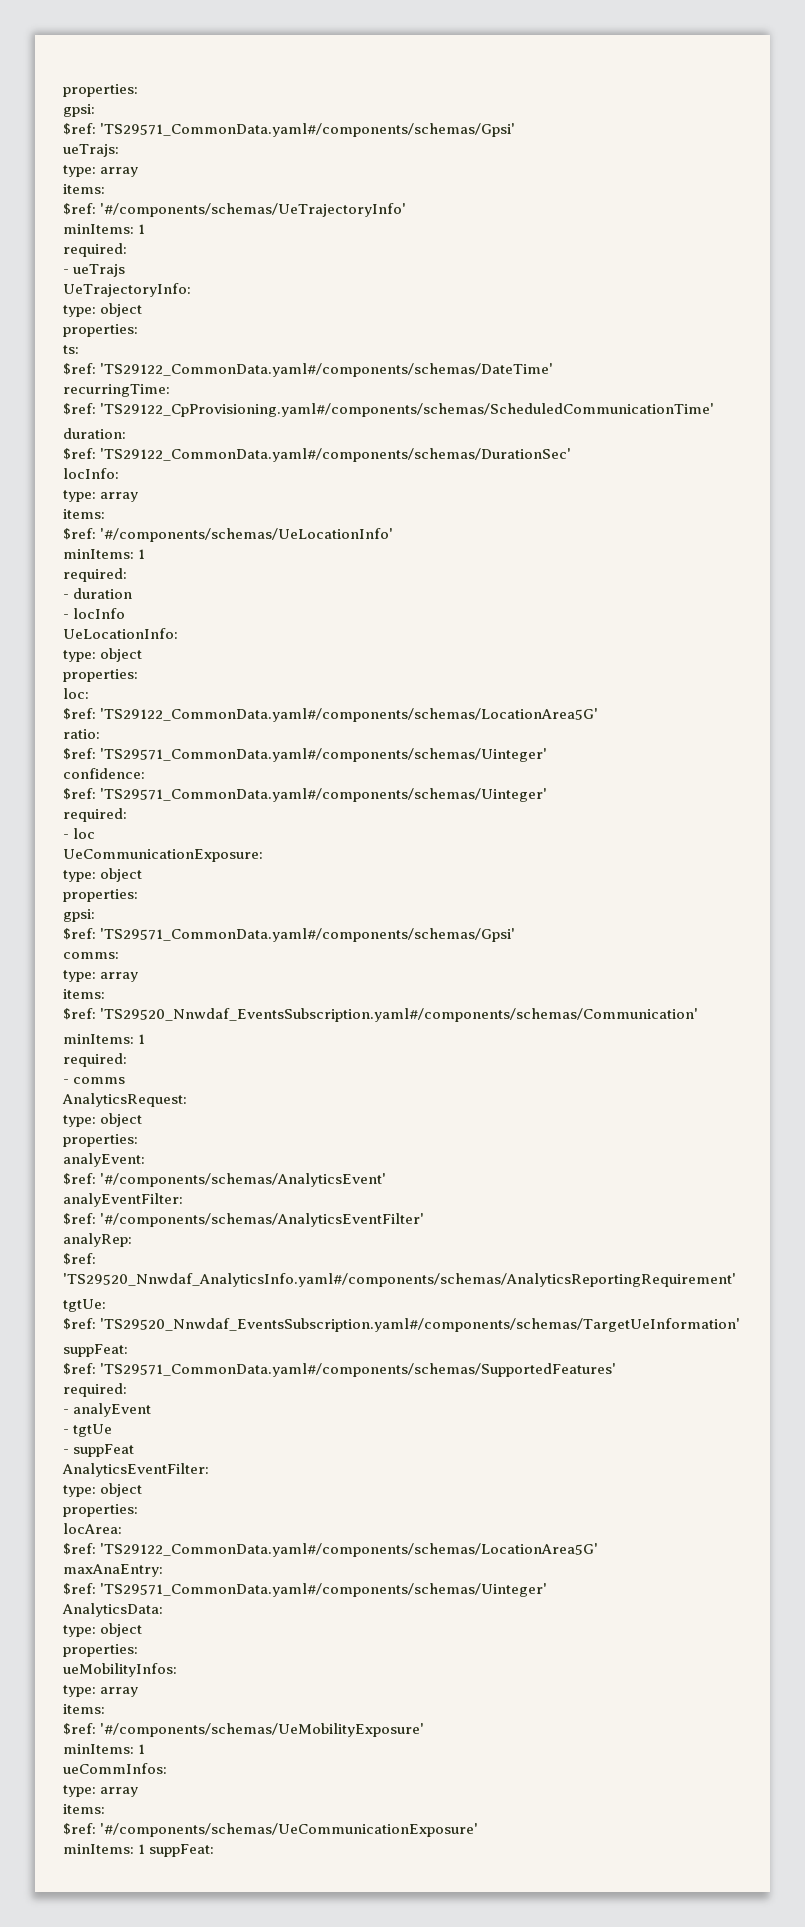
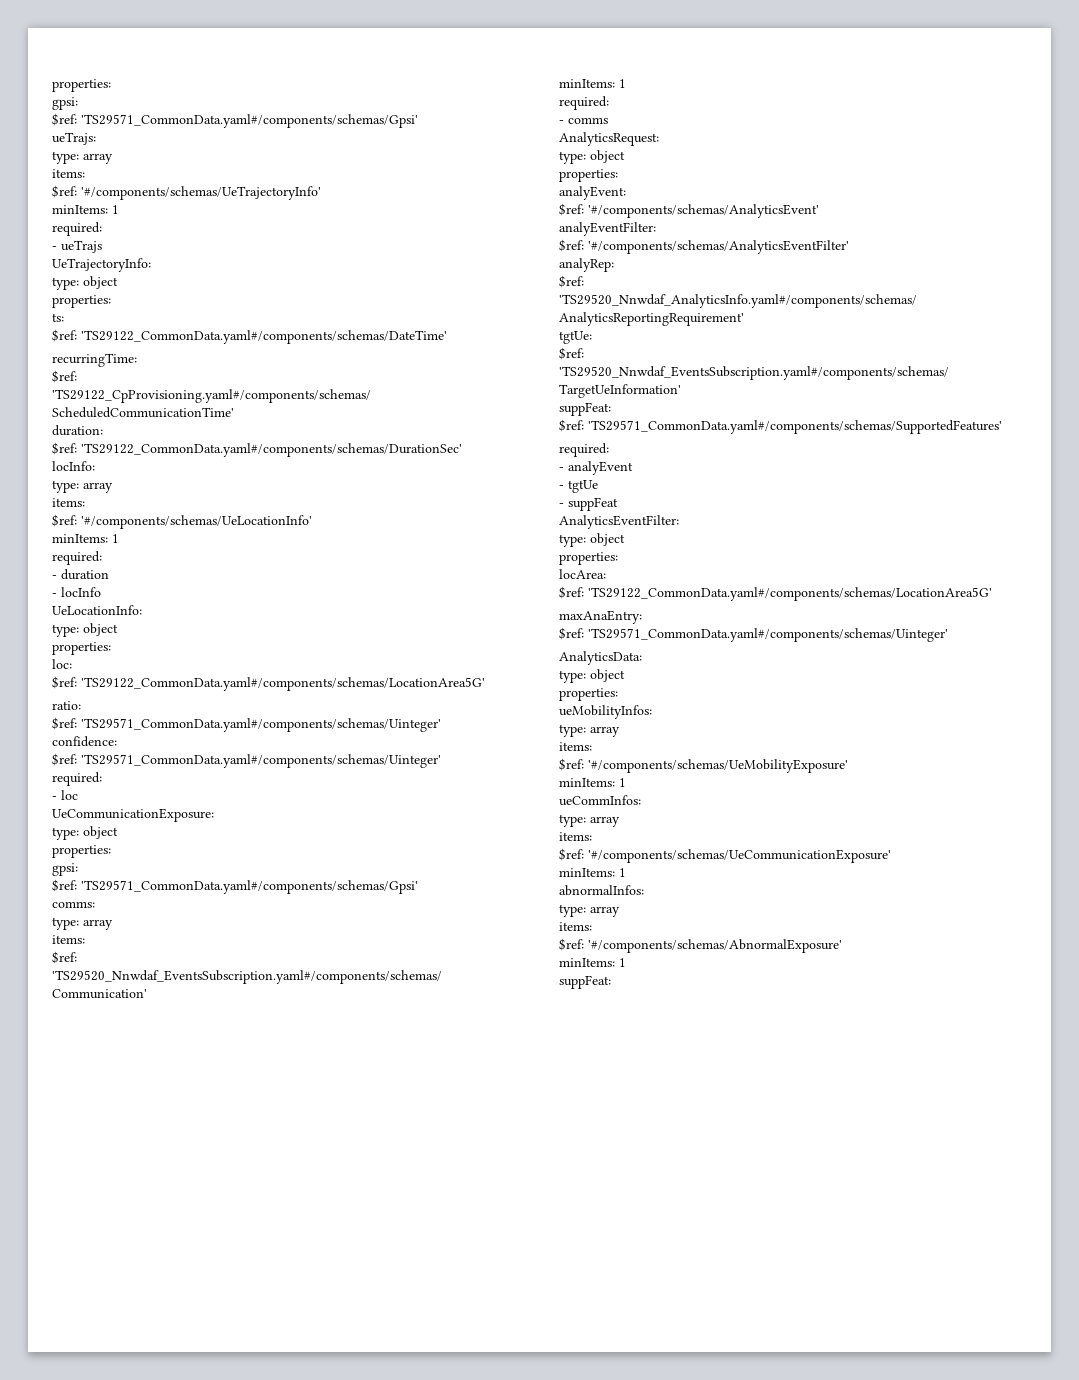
  $ref: '#/components/schemas/UeCommunicationExposure'
- minItems: 1 suppFeat:
+ minItems: 1
+ abnormalInfos:
+ type: array
+ items:
+ $ref: '#/components/schemas/AbnormalExposure'
+ minItems: 1
+ suppFeat:

